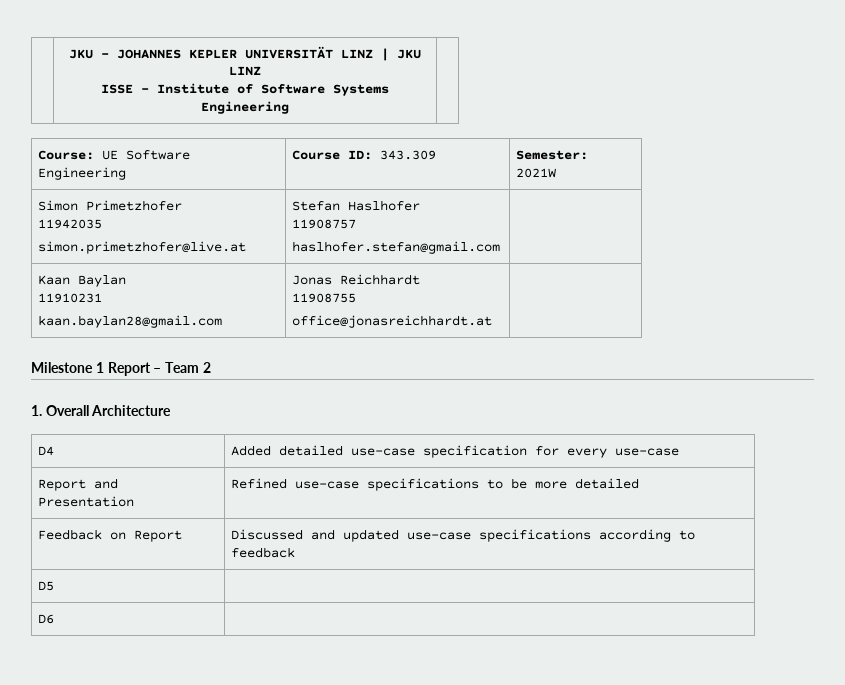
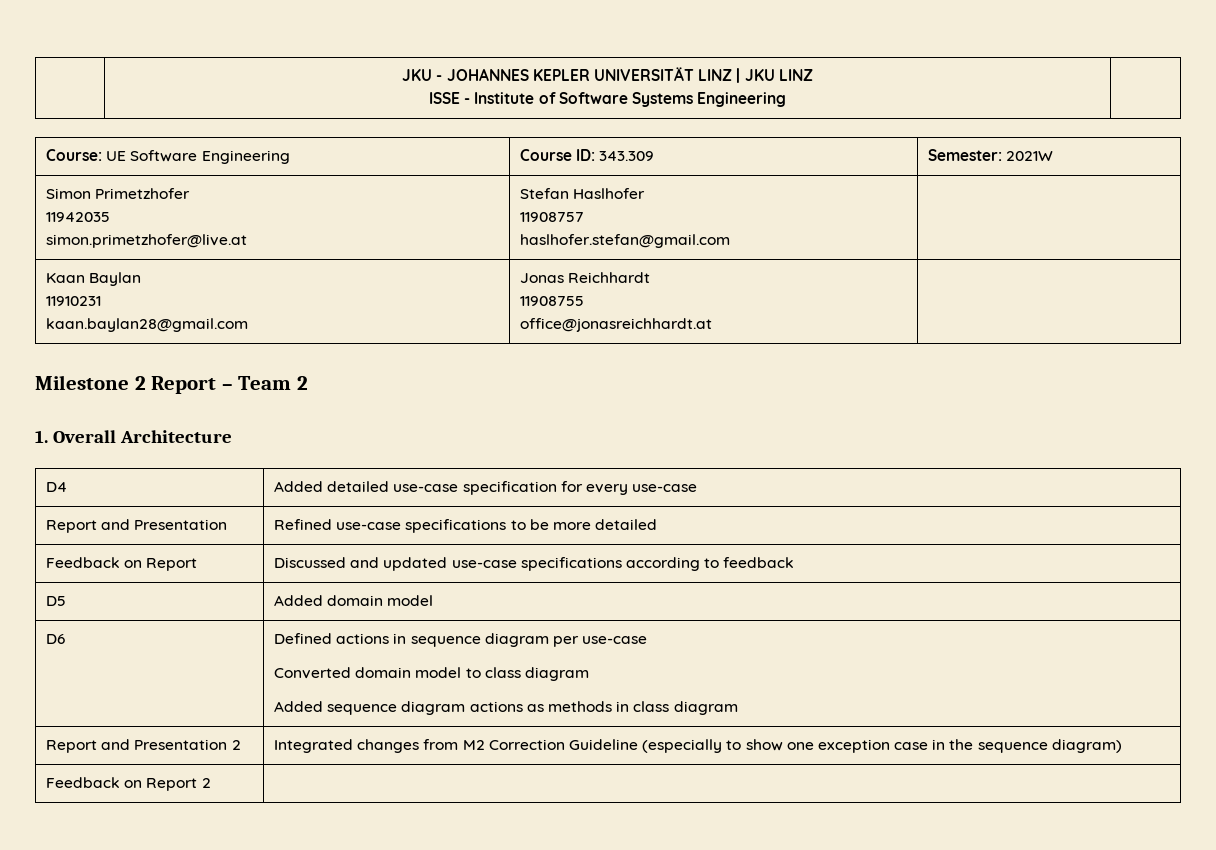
- Milestone 1 Report – Team 2
+ Milestone 2 Report – Team 2
- D5 |
- D6 |
+ D5 | Added domain model
+ D6 | Defined actions in sequence diagram per use-case
+ Converted domain model to class diagram
+ Added sequence diagram actions as methods in class diagram
+ Report and Presentation 2 | Integrated changes from M2 Correction Guideline (especially to show one exception case in the sequence diagram)
+ Feedback on Report 2 |

